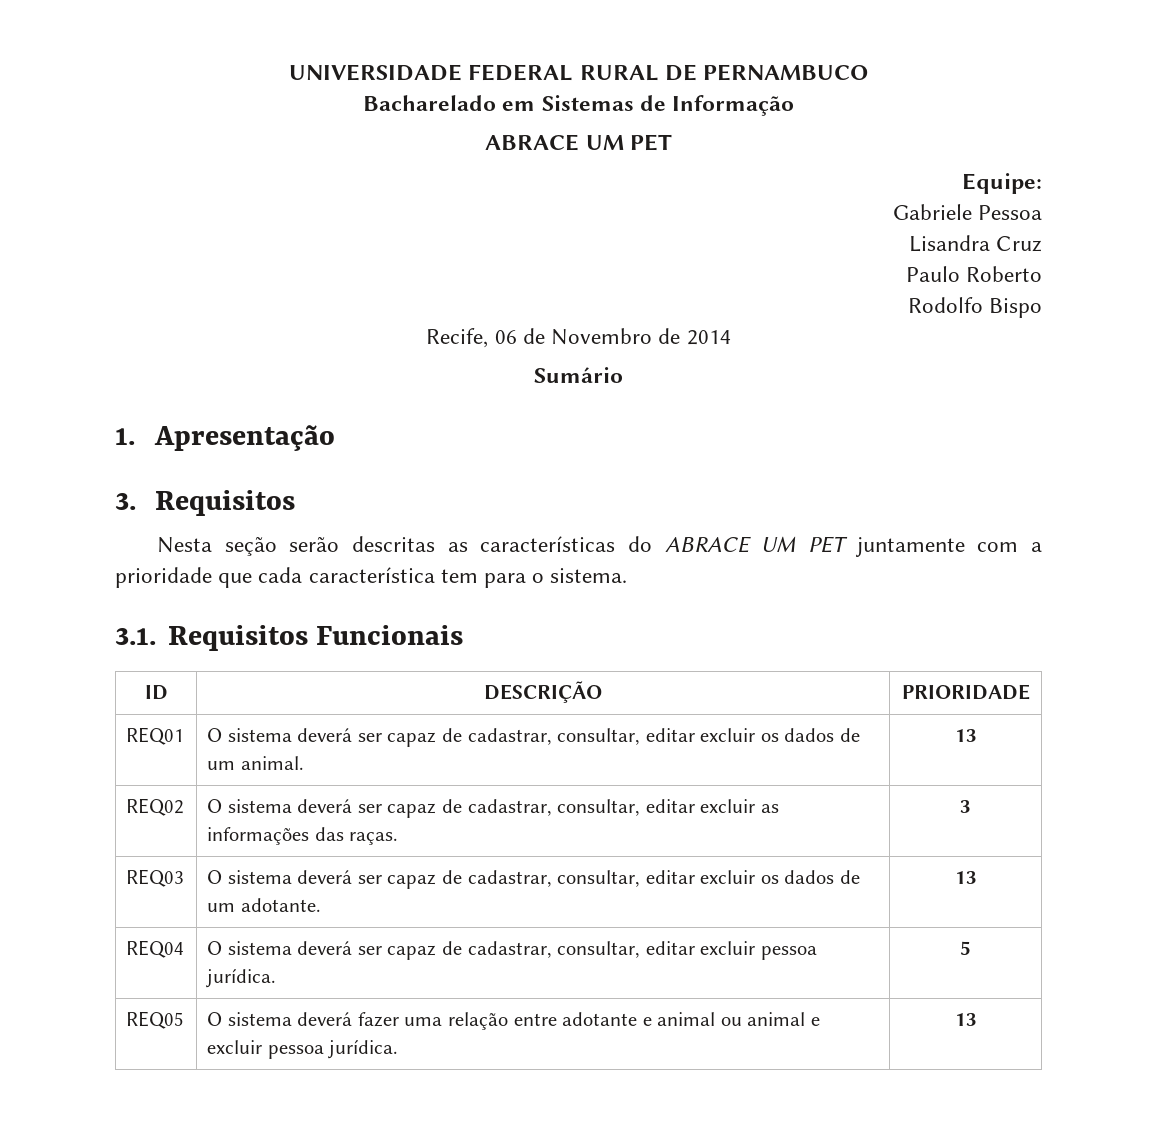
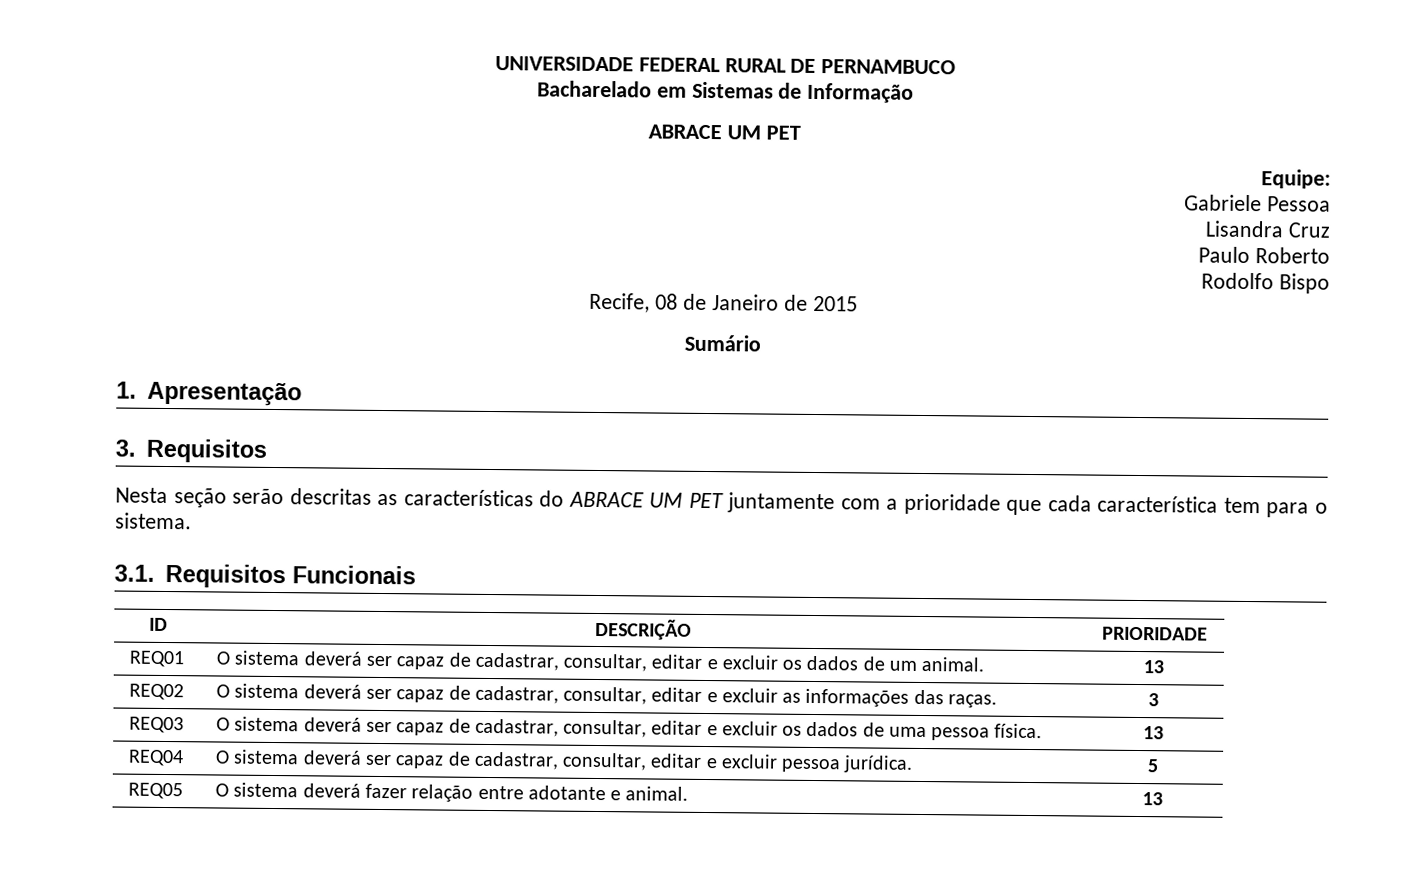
- Recife, 06 de Novembro de 2014
+ Recife, 08 de Janeiro de 2015
- REQ01 | O sistema deverá ser capaz de cadastrar, consultar, editar excluir os dados de um animal. | 13
+ REQ01 | O sistema deverá ser capaz de cadastrar, consultar, editar e excluir os dados de um animal. | 13
- REQ02 | O sistema deverá ser capaz de cadastrar, consultar, editar excluir as informações das raças. | 3
+ REQ02 | O sistema deverá ser capaz de cadastrar, consultar, editar e excluir as informações das raças. | 3
- REQ03 | O sistema deverá ser capaz de cadastrar, consultar, editar excluir os dados de um adotante. | 13
+ REQ03 | O sistema deverá ser capaz de cadastrar, consultar, editar e excluir os dados de uma pessoa física. | 13
- REQ04 | O sistema deverá ser capaz de cadastrar, consultar, editar excluir pessoa jurídica. | 5
+ REQ04 | O sistema deverá ser capaz de cadastrar, consultar, editar e excluir pessoa jurídica. | 5
- REQ05 | O sistema deverá fazer uma relação entre adotante e animal ou animal e excluir pessoa jurídica. | 13
+ REQ05 | O sistema deverá fazer relação entre adotante e animal. | 13

